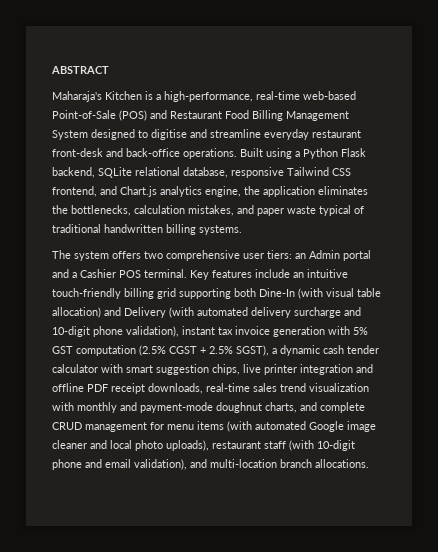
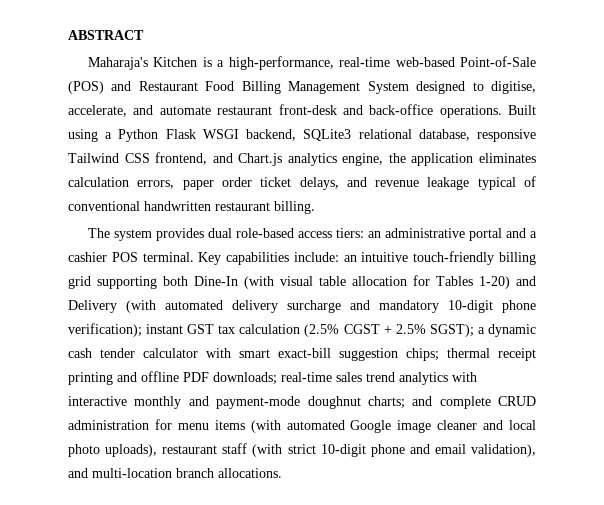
- Maharaja's Kitchen is a high-performance, real-time web-based Point-of-Sale (POS) and Restaurant Food Billing Management System designed to digitise and streamline everyday restaurant front-desk and back-office operations.
+ Maharaja's Kitchen is a high-performance, real-time web-based Point-of-Sale (POS) and Restaurant Food Billing Management System designed to digitise, accelerate, and automate restaurant front-desk and back-office operations.
- Built using a Python Flask backend, SQLite relational database, responsive Tailwind CSS frontend, and Chart.js analytics engine, the application eliminates the bottlenecks, calculation mistakes, and paper waste typical of traditional handwritten billing systems.
- The system offers two comprehensive user tiers: an Admin portal and a Cashier POS terminal.
+ Built using a Python Flask WSGI backend, SQLite3 relational database, responsive Tailwind CSS frontend, and Chart.js analytics engine, the application eliminates calculation errors, paper order ticket delays, and revenue leakage typical of conventional handwritten restaurant billing.
+ The system provides dual role-based access tiers: an administrative portal and a cashier POS terminal.
- Key features include an intuitive touch-friendly billing grid supporting both Dine-In (with visual table allocation) and Delivery (with automated delivery surcharge and 10-digit phone validation), instant tax invoice generation with 5% GST computation (2.5% CGST + 2.5% SGST), a dynamic cash tender calculator with smart suggestion chips, live printer integration and offline PDF receipt downloads, real-time sales trend visualization with monthly and payment-mode doughnut charts, and complete CRUD management for menu items (with automated Google image cleaner and local photo uploads), restaurant staff (with 10-digit phone and email validation), and multi-location branch allocations.
+ Key capabilities include: an intuitive touch-friendly billing grid supporting both Dine-In (with visual table allocation for Tables 1-20) and Delivery (with automated delivery surcharge and mandatory 10-digit phone verification); instant GST tax calculation (2.5% CGST + 2.5% SGST); a dynamic cash tender calculator with smart exact-bill suggestion chips; thermal receipt printing and offline PDF downloads; real-time sales trend analytics with interactive monthly and payment-mode doughnut charts; and complete CRUD administration for menu items (with automated Google image cleaner and local photo uploads), restaurant staff (with strict 10-digit phone and email validation), and multi-location branch allocations.

